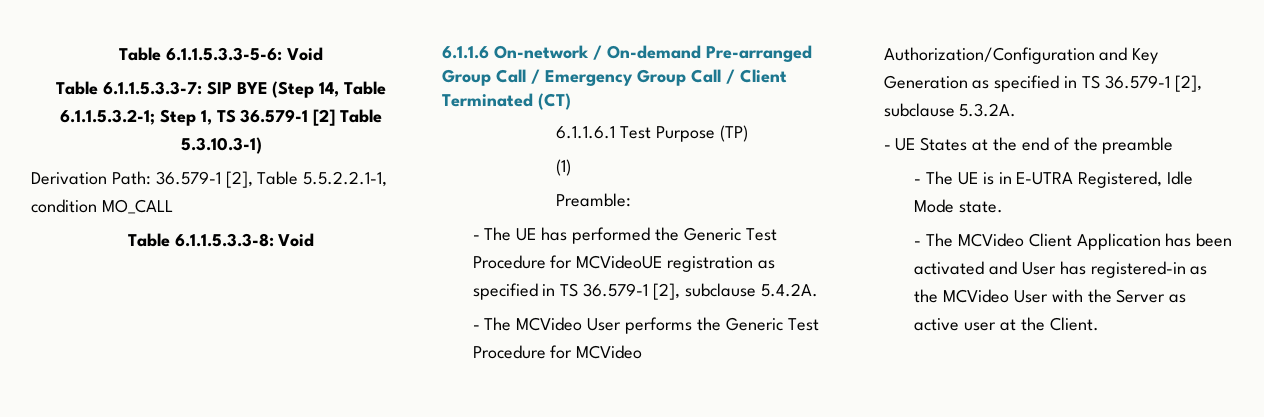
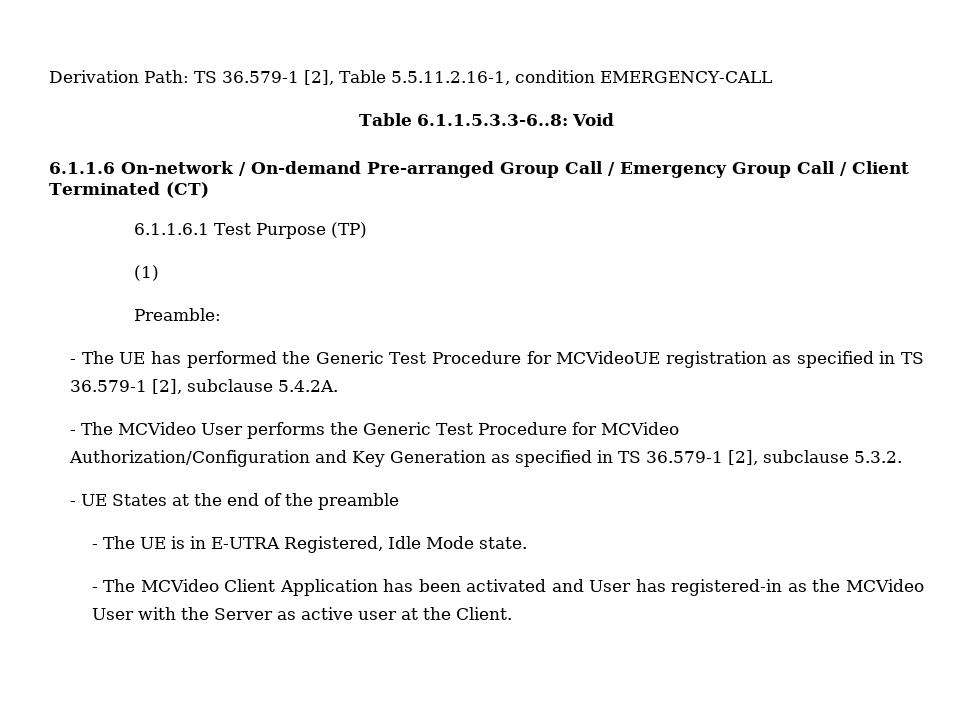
- Table 6.1.1.5.3.3-5-6: Void
- Table 6.1.1.5.3.3-7: SIP BYE (Step 14, Table 6.1.1.5.3.2-1; Step 1, TS 36.579-1 [2] Table 5.3.10.3-1)
- Derivation Path: 36.579-1 [2], Table 5.5.2.2.1-1, condition MO_CALL
- Table 6.1.1.5.3.3-8: Void
+ Derivation Path: TS 36.579-1 [2], Table 5.5.11.2.16-1, condition EMERGENCY-CALL
+ Table 6.1.1.5.3.3-6..8: Void
- - The MCVideo User performs the Generic Test Procedure for MCVideo Authorization/Configuration and Key Generation as specified in TS 36.579-1 [2], subclause 5.3.2A.
+ - The MCVideo User performs the Generic Test Procedure for MCVideo Authorization/Configuration and Key Generation as specified in TS 36.579-1 [2], subclause 5.3.2.

